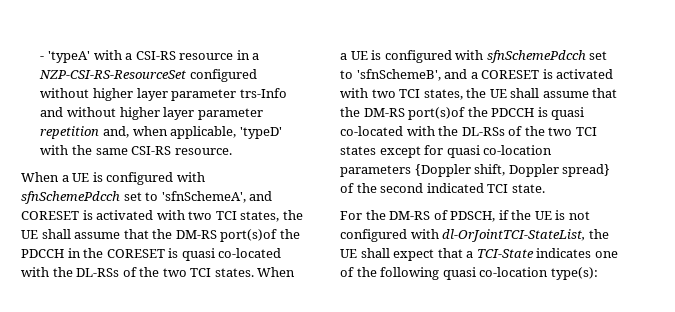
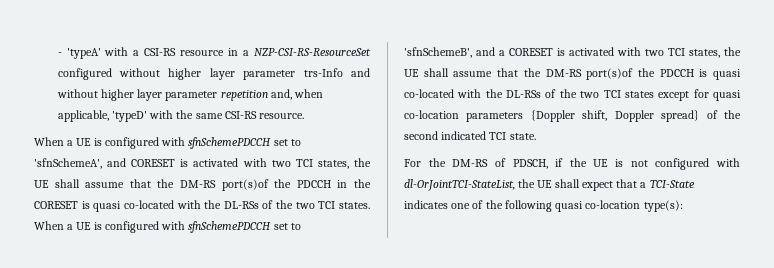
- When a UE is configured with sfnSchemePdcch set to 'sfnSchemeA', and CORESET is activated with two TCI states, the UE shall assume that the DM-RS port(s)of the PDCCH in the CORESET is quasi co-located with the DL-RSs of the two TCI states.
+ When a UE is configured with sfnSchemePDCCH set to 'sfnSchemeA', and CORESET is activated with two TCI states, the UE shall assume that the DM-RS port(s)of the PDCCH in the CORESET is quasi co-located with the DL-RSs of the two TCI states.
- When a UE is configured with sfnSchemePdcch set to 'sfnSchemeB', and a CORESET is activated with two TCI states, the UE shall assume that the DM-RS port(s)of the PDCCH is quasi co-located with the DL-RSs of the two TCI states except for quasi co-location parameters {Doppler shift, Doppler spread} of the second indicated TCI state.
+ When a UE is configured with sfnSchemePDCCH set to 'sfnSchemeB', and a CORESET is activated with two TCI states, the UE shall assume that the DM-RS port(s)of the PDCCH is quasi co-located with the DL-RSs of the two TCI states except for quasi co-location parameters {Doppler shift, Doppler spread} of the second indicated TCI state.

